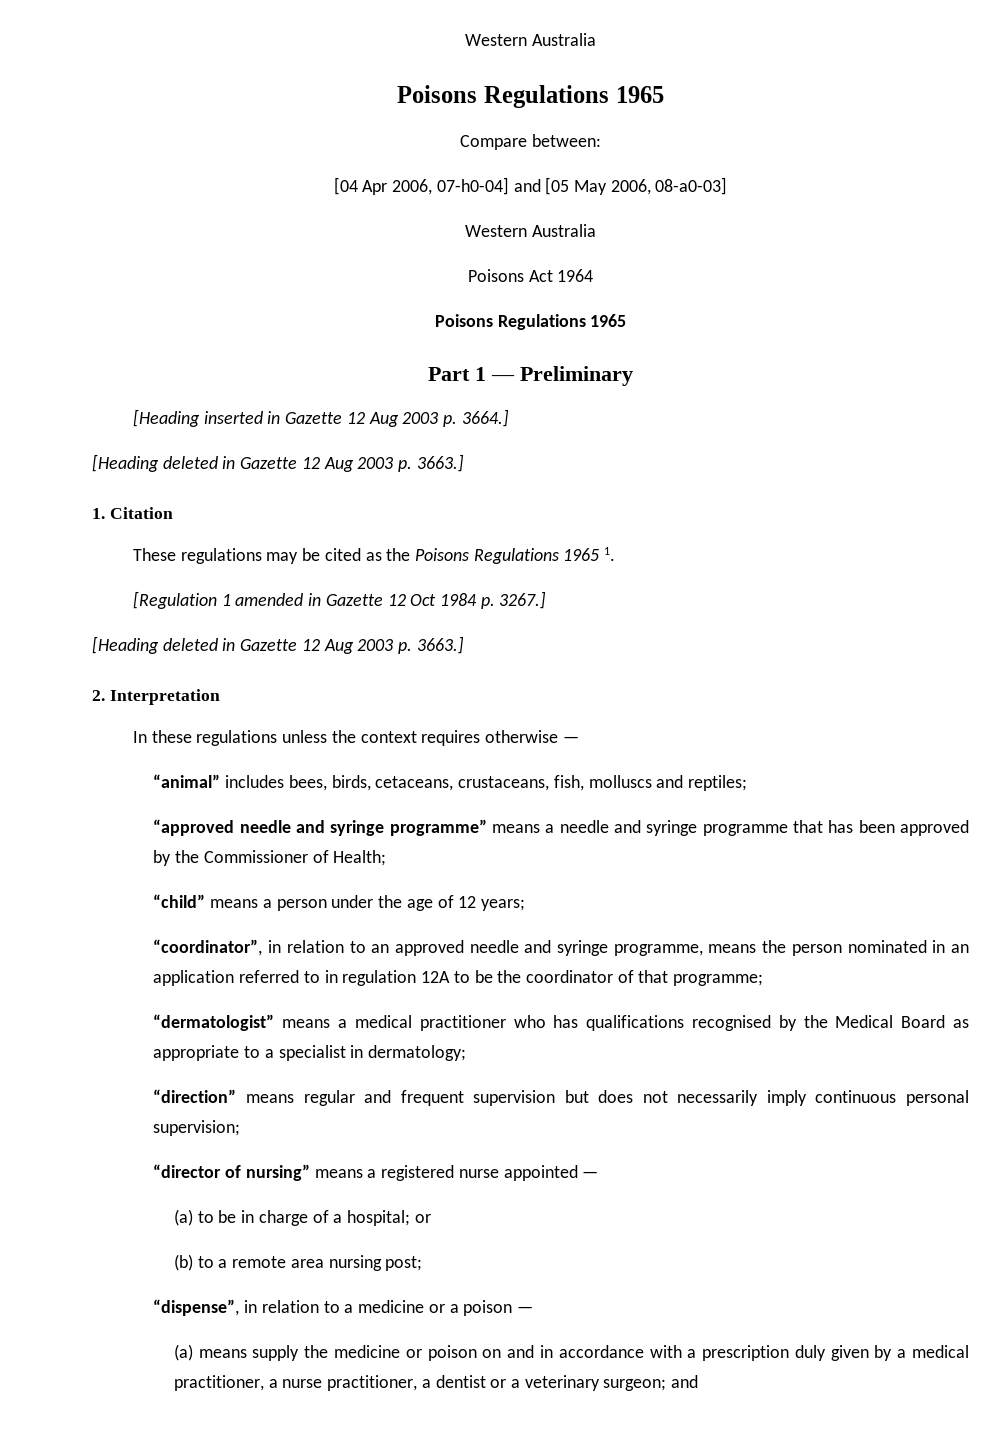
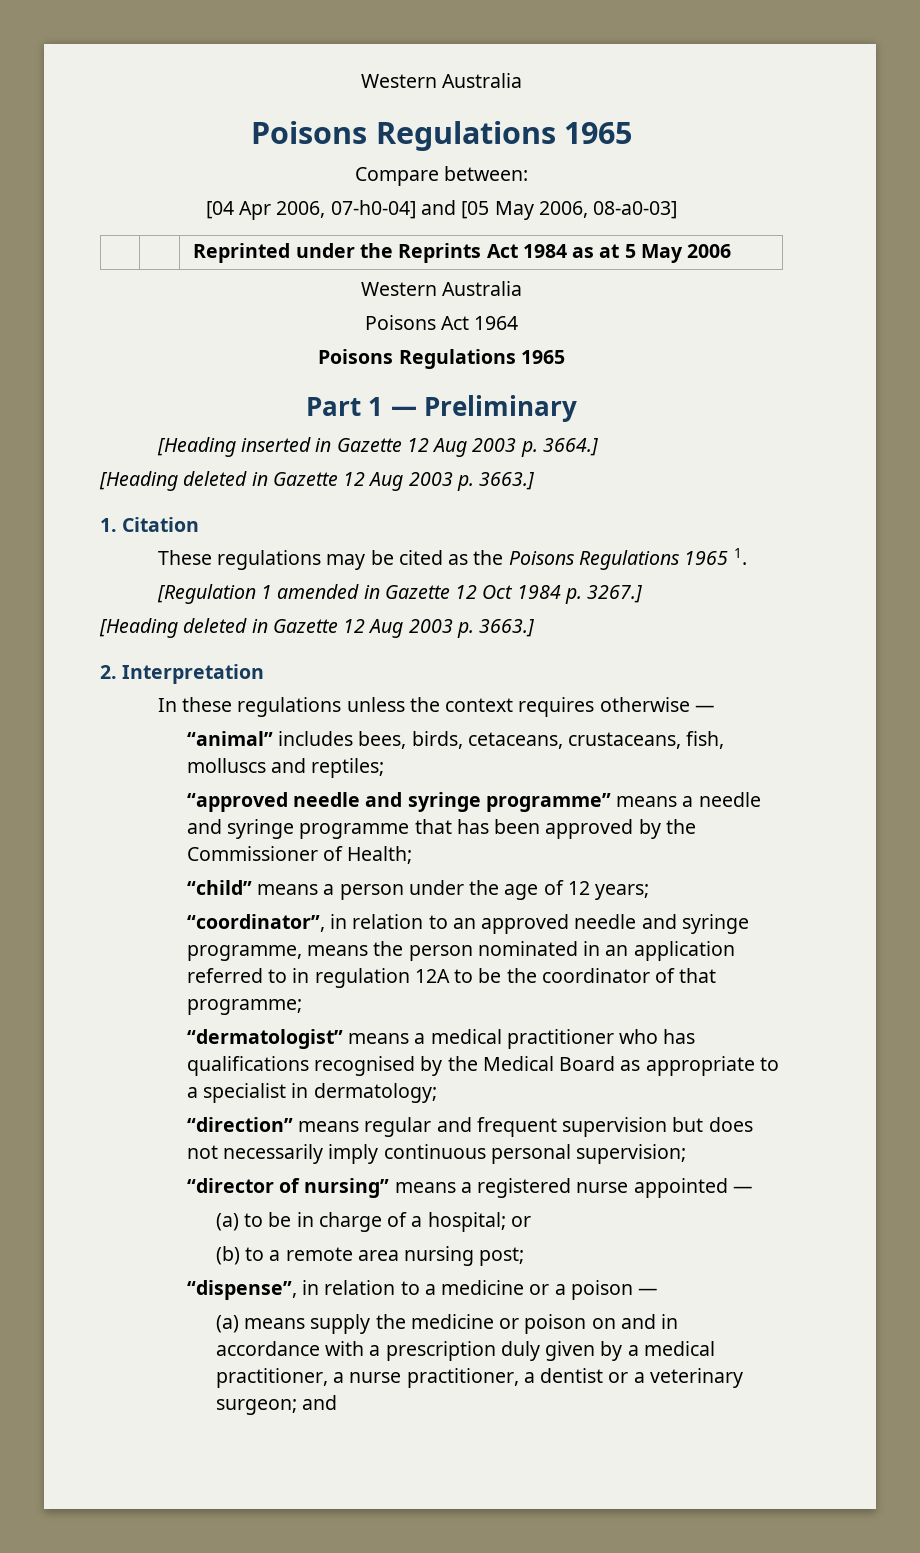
+ | | Reprinted under the Reprints Act 1984 as at 5 May 2006

